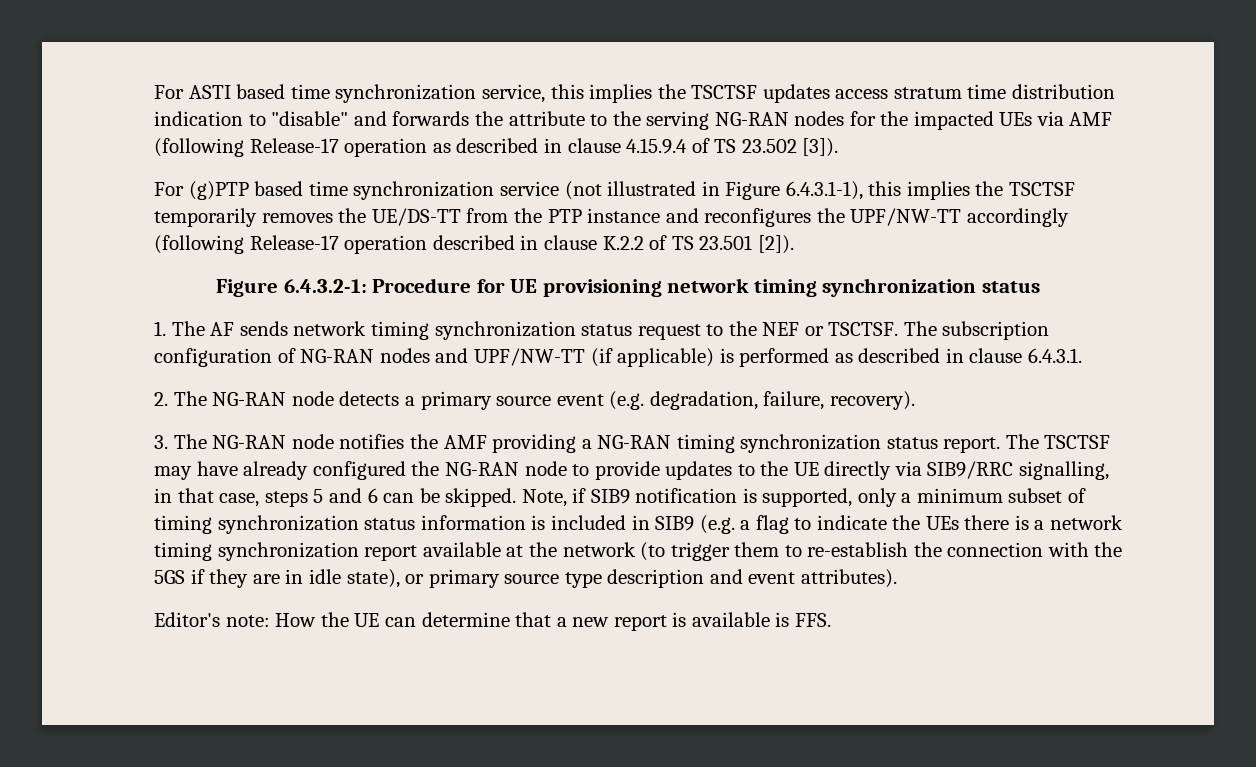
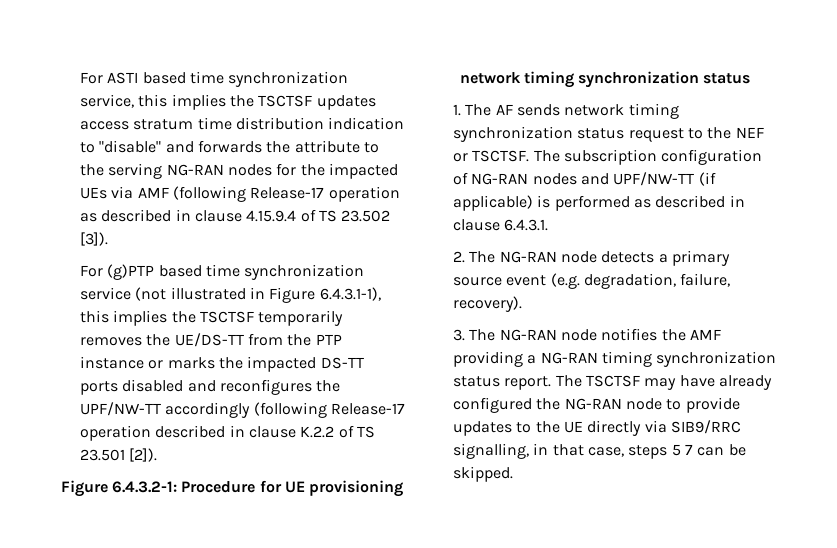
- For (g)PTP based time synchronization service (not illustrated in Figure 6.4.3.1-1), this implies the TSCTSF temporarily removes the UE/DS-TT from the PTP instance and reconfigures the UPF/NW-TT accordingly (following Release-17 operation described in clause K.2.2 of TS 23.501 [2]).
+ For (g)PTP based time synchronization service (not illustrated in Figure 6.4.3.1-1), this implies the TSCTSF temporarily removes the UE/DS-TT from the PTP instance or marks the impacted DS-TT ports disabled and reconfigures the UPF/NW-TT accordingly (following Release-17 operation described in clause K.2.2 of TS 23.501 [2]).
- The TSCTSF may have already configured the NG-RAN node to provide updates to the UE directly via SIB9/RRC signalling, in that case, steps 5 and 6 can be skipped. Note, if SIB9 notification is supported, only a minimum subset of timing synchronization status information is included in SIB9 (e.g. a flag to indicate the UEs there is a network timing synchronization report available at the network (to trigger them to re-establish the connection with the 5GS if they are in idle state), or primary source type description and event attributes).
- Editor's note: How the UE can determine that a new report is available is FFS.
+ The TSCTSF may have already configured the NG-RAN node to provide updates to the UE directly via SIB9/RRC signalling, in that case, steps 5 7 can be skipped.

